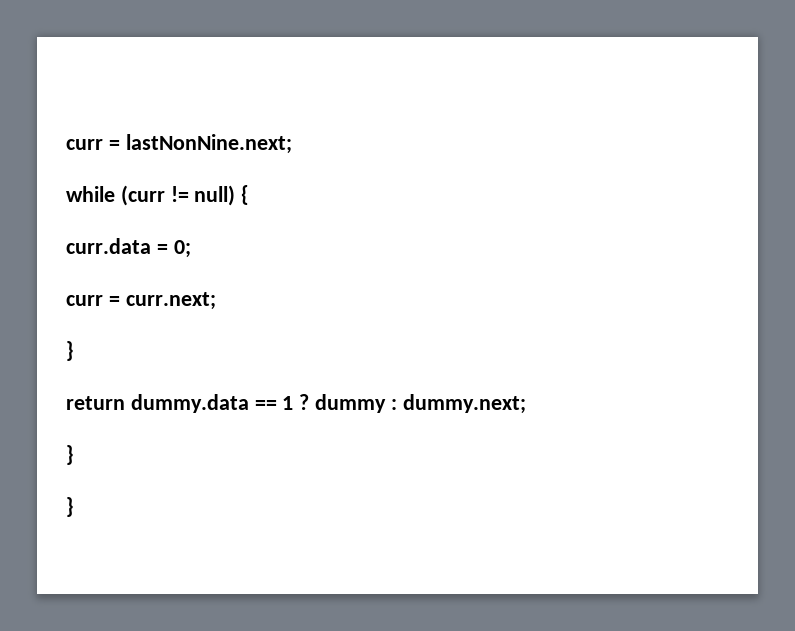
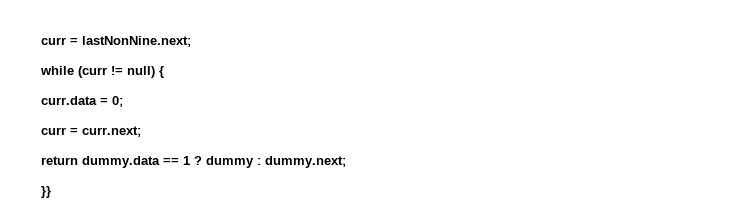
  curr = curr.next;
- }
  return dummy.data == 1 ? dummy : dummy.next;
- }
- }
+ }}

